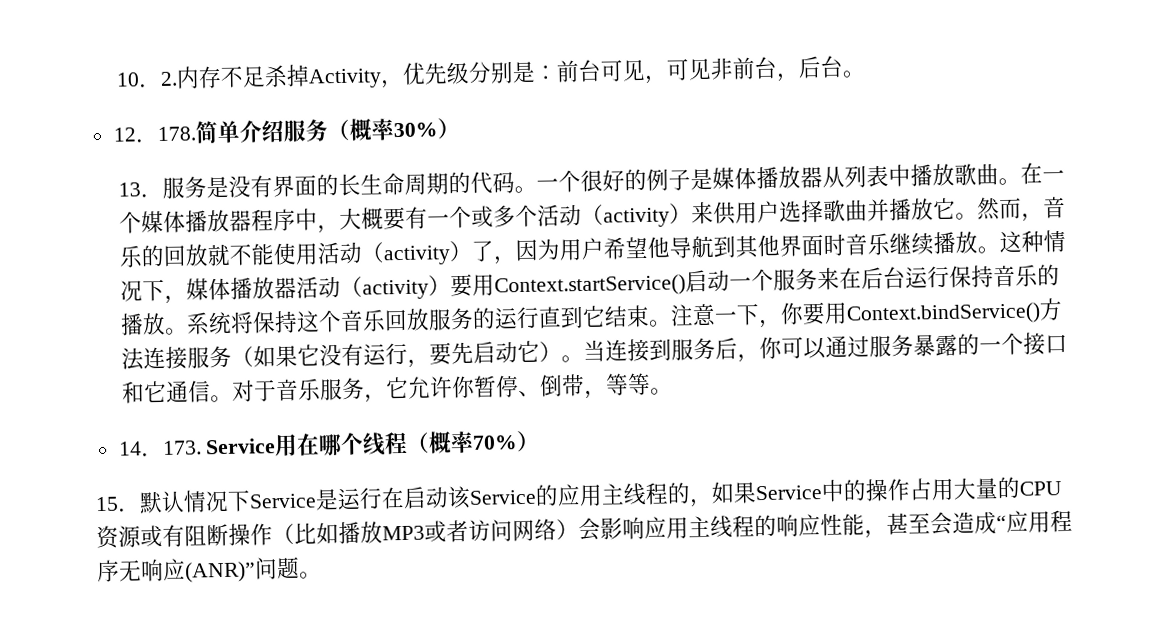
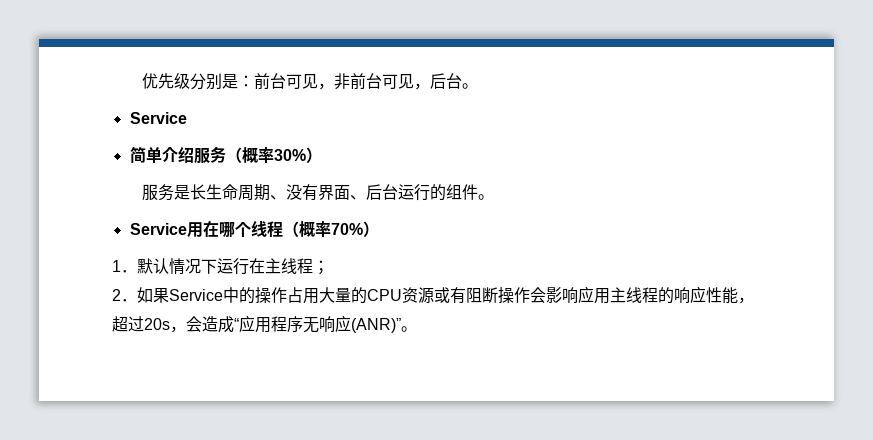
- 10．2.内存不足杀掉Activity，优先级分别是：前台可见，可见非前台，后台。
- 12．178.简单介绍服务（概率30%）
+ 优先级分别是：前台可见，非前台可见，后台。
+ Service
+ 简单介绍服务（概率30%）
- 13．服务是没有界面的长生命周期的代码。一个很好的例子是媒体播放器从列表中播放歌曲。在一个媒体播放器程序中，大概要有一个或多个活动（activity）来供用户选择歌曲并播放它。然而，音乐的回放就不能使用活动（activity）了，因为用户希望他导航到其他界面时音乐继续播放。这种情况下，媒体播放器活动（activity）要用Context.startService()启动一个服务来在后台运行保持音乐的播放。系统将保持这个音乐回放服务的运行直到它结束。注意一下，你要用Context.bindService()方法连接服务（如果它没有运行，要先启动它）。当连接到服务后，你可以通过服务暴露的一个接口和它通信。对于音乐服务，它允许你暂停、倒带，等等。
- 14．173. Service用在哪个线程（概率70%）
+ 服务是长生命周期、没有界面、后台运行的组件。
+ Service用在哪个线程（概率70%）
- 15．默认情况下Service是运行在启动该Service的应用主线程的，如果Service中的操作占用大量的CPU资源或有阻断操作（比如播放MP3或者访问网络）会影响应用主线程的响应性能，甚至会造成“应用程序无响应(ANR)”问题。
+ 1．默认情况下运行在主线程；
+ 2．如果Service中的操作占用大量的CPU资源或有阻断操作会影响应用主线程的响应性能，超过20s，会造成“应用程序无响应(ANR)”。

